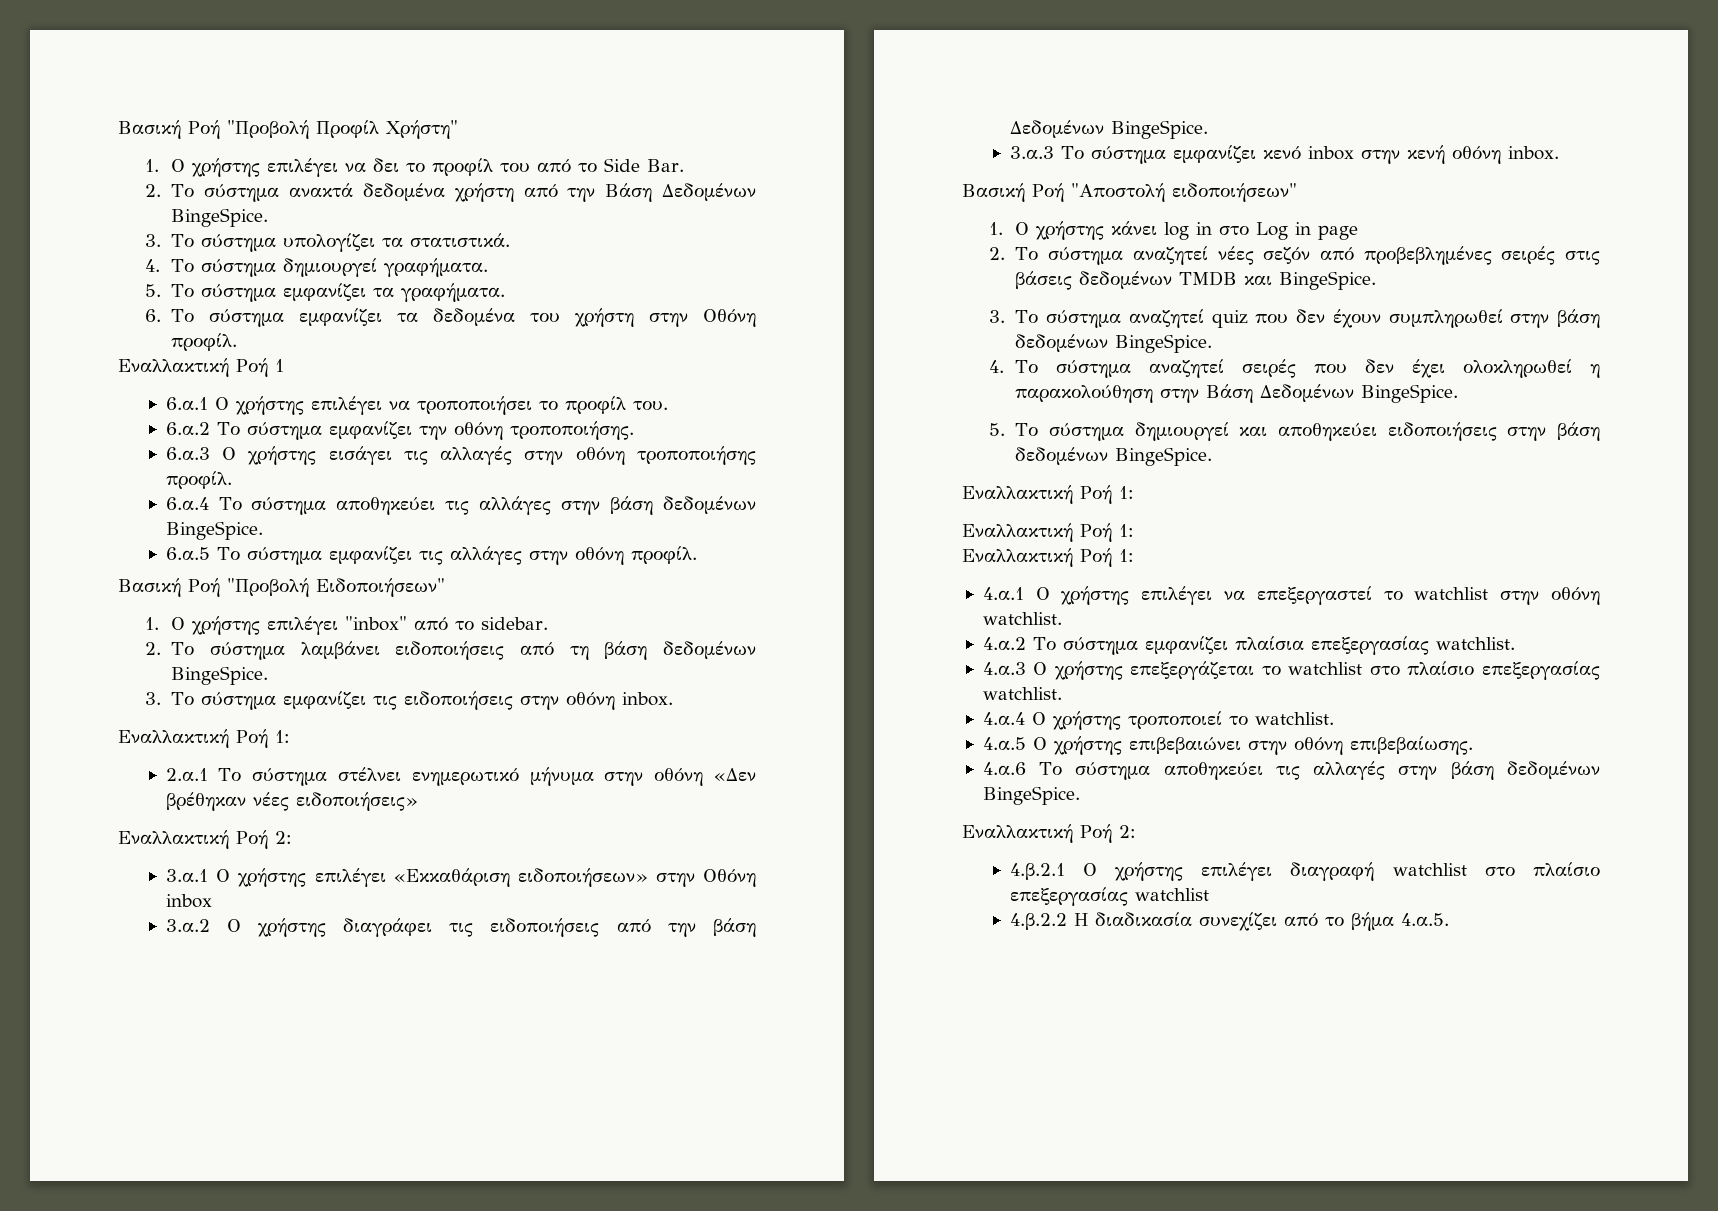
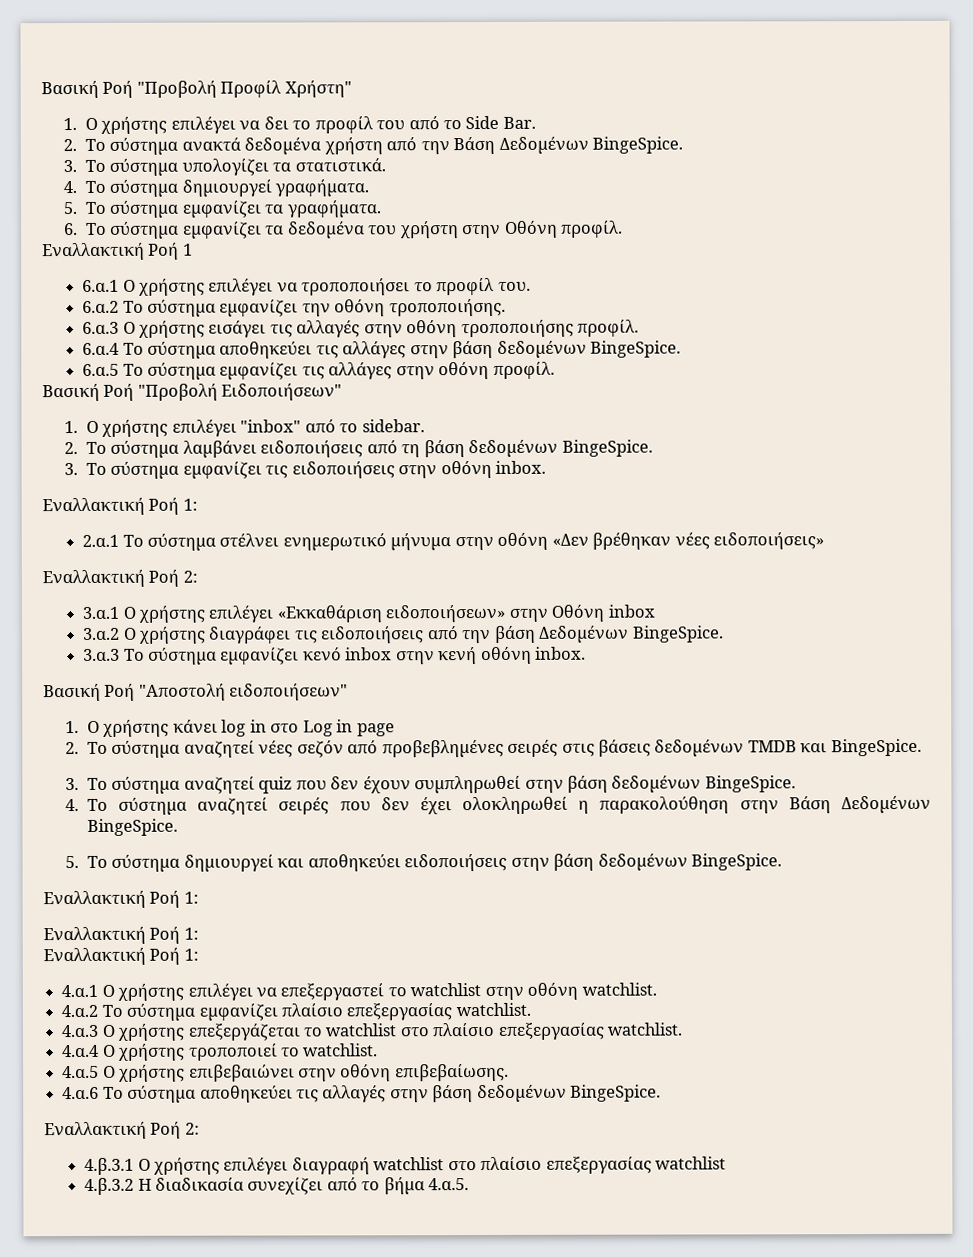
- 4.α.2 Το σύστημα εμφανίζει πλαίσια επεξεργασίας watchlist.
+ 4.α.2 Το σύστημα εμφανίζει πλαίσιο επεξεργασίας watchlist.
- 4.β.2.1 Ο χρήστης επιλέγει διαγραφή watchlist στο πλαίσιο επεξεργασίας watchlist
+ 4.β.3.1 Ο χρήστης επιλέγει διαγραφή watchlist στο πλαίσιο επεξεργασίας watchlist
- 4.β.2.2 Η διαδικασία συνεχίζει από το βήμα 4.α.5.
+ 4.β.3.2 Η διαδικασία συνεχίζει από το βήμα 4.α.5.

